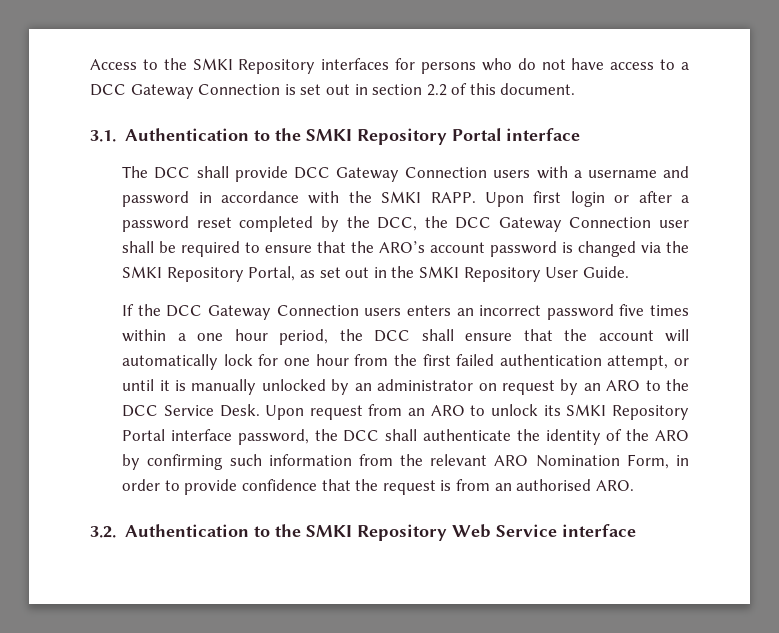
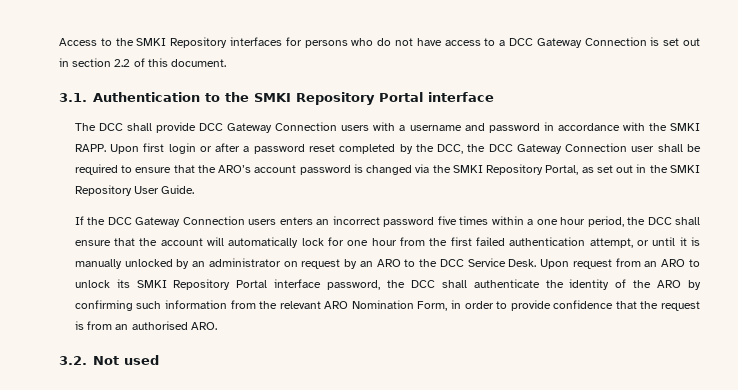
- 3.2. Authentication to the SMKI Repository Web Service interface
+ 3.2. Not used

